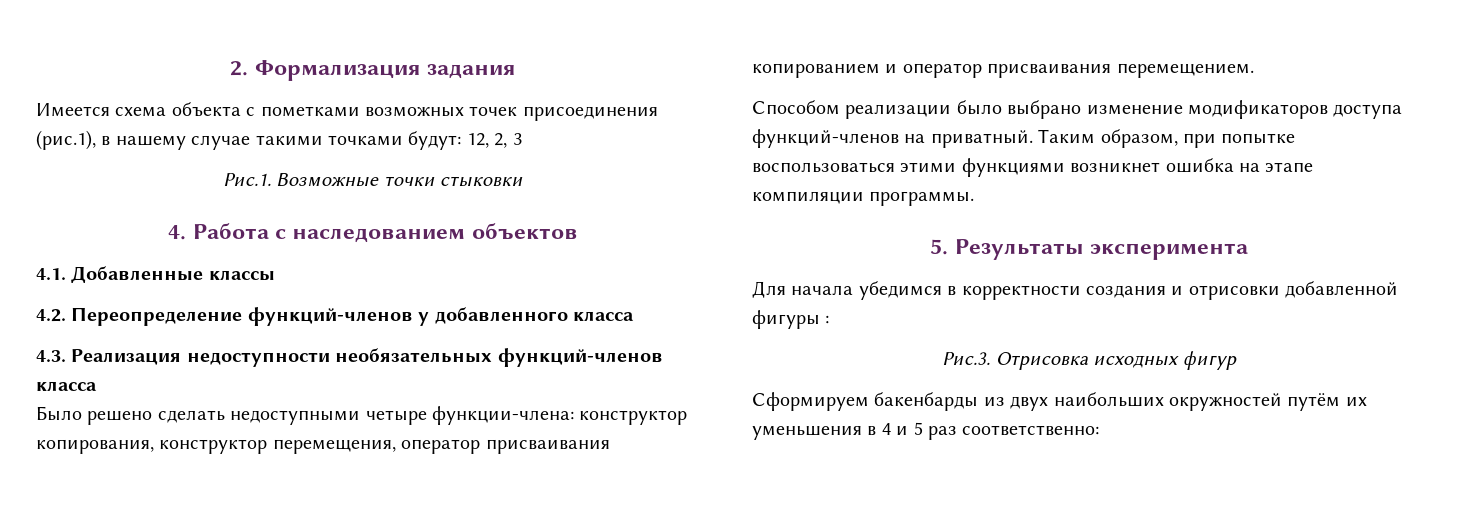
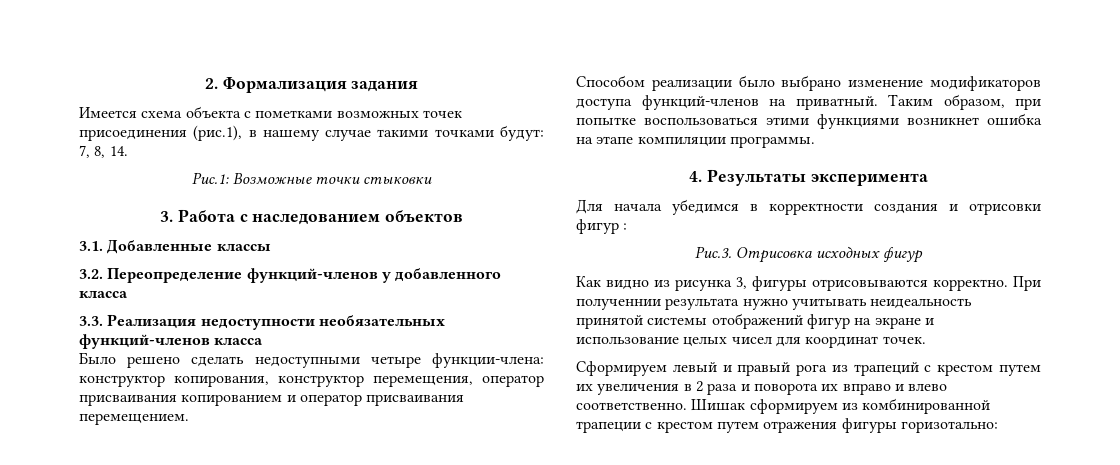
- Имеется схема объекта с пометками возможных точек присоединения (рис.1), в нашему случае такими точками будут: 12, 2, 3
- Рис.1. Возможные точки стыковки
+ Имеется схема объекта с пометками возможных точек присоединения (рис.1), в нашему случае такими точками будут: 7, 8, 14.
+ Рис.1: Возможные точки стыковки
- 4. Работа с наследованием объектов
+ 3. Работа с наследованием объектов
- 4.1. Добавленные классы
+ 3.1. Добавленные классы
- 4.2. Переопределение функций-членов у добавленного класса
+ 3.2. Переопределение функций-членов у добавленного класса
- 4.3. Реализация недоступности необязательных функций-членов класса
+ 3.3. Реализация недоступности необязательных функций-членов класса
- 5. Результаты эксперимента
+ 4. Результаты эксперимента
- Для начала убедимся в корректности создания и отрисовки добавленной фигуры :
+ Для начала убедимся в корректности создания и отрисовки фигур :
- Сформируем бакенбарды из двух наибольших окружностей путём их уменьшения в 4 и 5 раз соответственно:
+ Как видно из рисунка 3, фигуры отрисовываются корректно. При полученнии результата нужно учитывать неидеальность принятой системы отображений фигур на экране и использование целых чисел для координат точек.
+ Сформируем левый и правый рога из трапеций с крестом путем их увеличения в 2 разa и поворота их вправо и влево соответственно. Шишак сформируем из комбинированной трапеции с крестом путем отражения фигуры горизотально:

